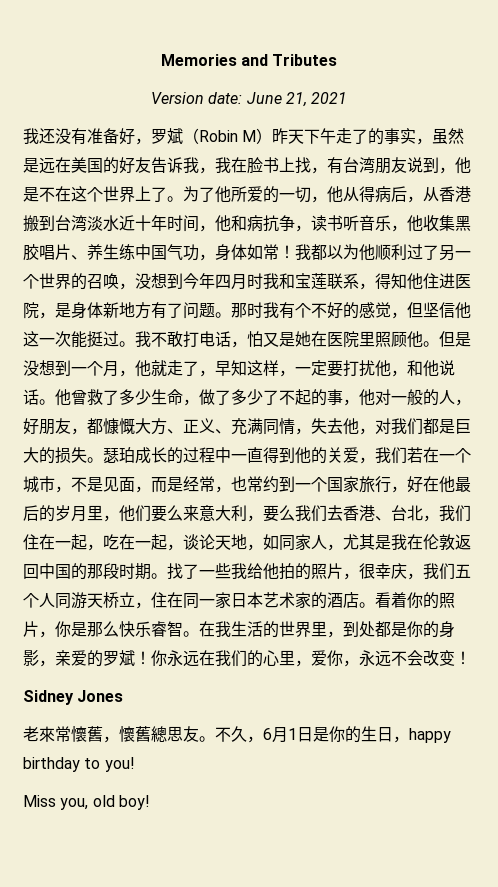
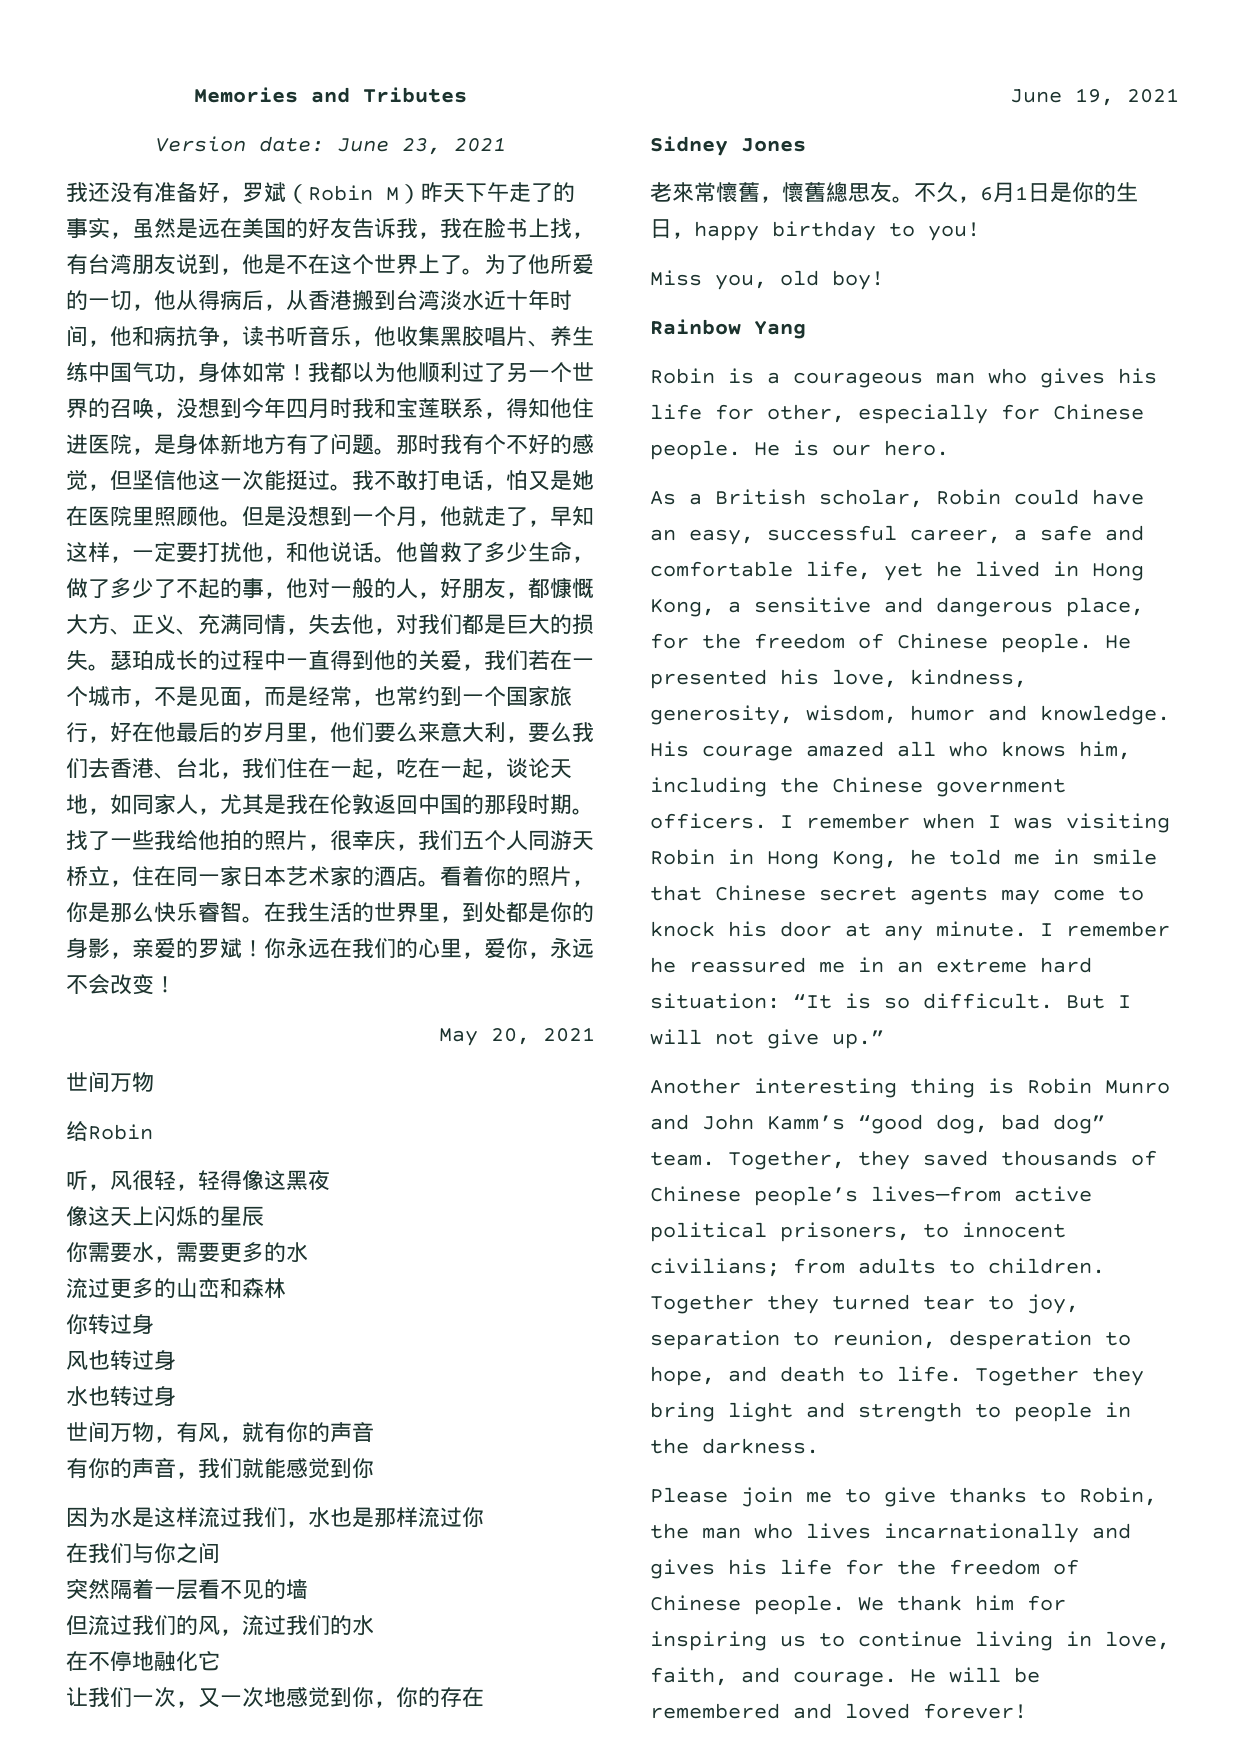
- Version date: June 21, 2021
+ Version date: June 23, 2021
+ May 20, 2021
+ 世间万物
+ 给Robin
+ 听，风很轻，轻得像这黑夜
+ 像这天上闪烁的星辰
+ 你需要水，需要更多的水
+ 流过更多的山峦和森林
+ 你转过身
+ 风也转过身
+ 水也转过身
+ 世间万物，有风，就有你的声音
+ 有你的声音，我们就能感觉到你
+ 因为水是这样流过我们，水也是那样流过你
+ 在我们与你之间
+ 突然隔着一层看不见的墙
+ 但流过我们的风，流过我们的水
+ 在不停地融化它
+ 让我们一次，又一次地感觉到你，你的存在
+ June 19, 2021
+ Rainbow Yang
+ Robin is a courageous man who gives his life for other, especially for Chinese people. He is our hero.
+ As a British scholar, Robin could have an easy, successful career, a safe and comfortable life, yet he lived in Hong Kong, a sensitive and dangerous place, for the freedom of Chinese people. He presented his love, kindness, generosity, wisdom, humor and knowledge. His courage amazed all who knows him, including the Chinese government officers. I remember when I was visiting Robin in Hong Kong, he told me in smile that Chinese secret agents may come to knock his door at any minute. I remember he reassured me in an extreme hard situation: “It is so difficult. But I will not give up.”
+ Another interesting thing is Robin Munro and John Kamm’s “good dog, bad dog” team. Together, they saved thousands of Chinese people’s lives—from active political prisoners, to innocent civilians; from adults to children. Together they turned tear to joy, separation to reunion, desperation to hope, and death to life. Together they bring light and strength to people in the darkness.
+ Please join me to give thanks to Robin, the man who lives incarnationally and gives his life for the freedom of Chinese people. We thank him for inspiring us to continue living in love, faith, and courage. He will be remembered and loved forever!

